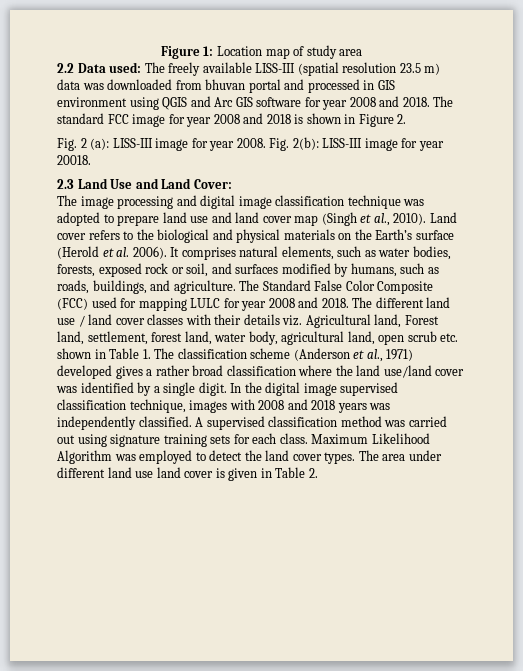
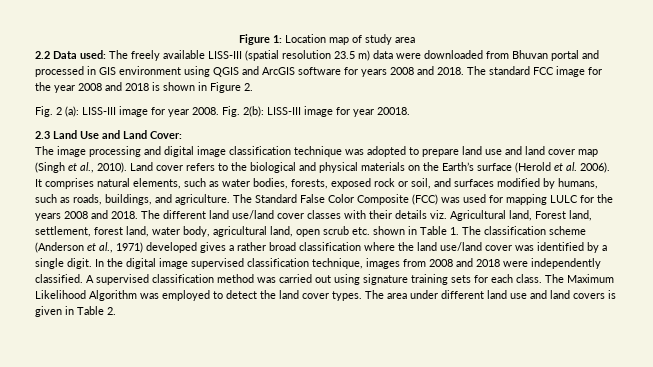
- 2.2 Data used: The freely available LISS-III (spatial resolution 23.5 m) data was downloaded from bhuvan portal and processed in GIS environment using QGIS and Arc GIS software for year 2008 and 2018.
+ 2.2 Data used: The freely available LISS-III (spatial resolution 23.5 m) data were downloaded from Bhuvan portal and processed in GIS environment using QGIS and ArcGIS software for years 2008 and 2018.
- The standard FCC image for year 2008 and 2018 is shown in Figure 2.
+ The standard FCC image for the year 2008 and 2018 is shown in Figure 2.
- The Standard False Color Composite (FCC) used for mapping LULC for year 2008 and 2018.
+ The Standard False Color Composite (FCC) was used for mapping LULC for the years 2008 and 2018.
- The different land use / land cover classes with their details viz. Agricultural land, Forest land, settlement, forest land, water body, agricultural land, open scrub etc. shown in Table 1. The classification scheme (Anderson et al., 1971) developed gives a rather broad classification where the land use/land cover was identified by a single digit.
+ The different land use/land cover classes with their details viz. Agricultural land, Forest land, settlement, forest land, water body, agricultural land, open scrub etc. shown in Table 1. The classification scheme (Anderson et al., 1971) developed gives a rather broad classification where the land use/land cover was identified by a single digit.
- In the digital image supervised classification technique, images with 2008 and 2018 years was independently classified.
+ In the digital image supervised classification technique, images from 2008 and 2018 were independently classified.
- Maximum Likelihood Algorithm was employed to detect the land cover types.
+ The Maximum Likelihood Algorithm was employed to detect the land cover types.
- The area under different land use land cover is given in Table 2.
+ The area under different land use and land covers is given in Table 2.

